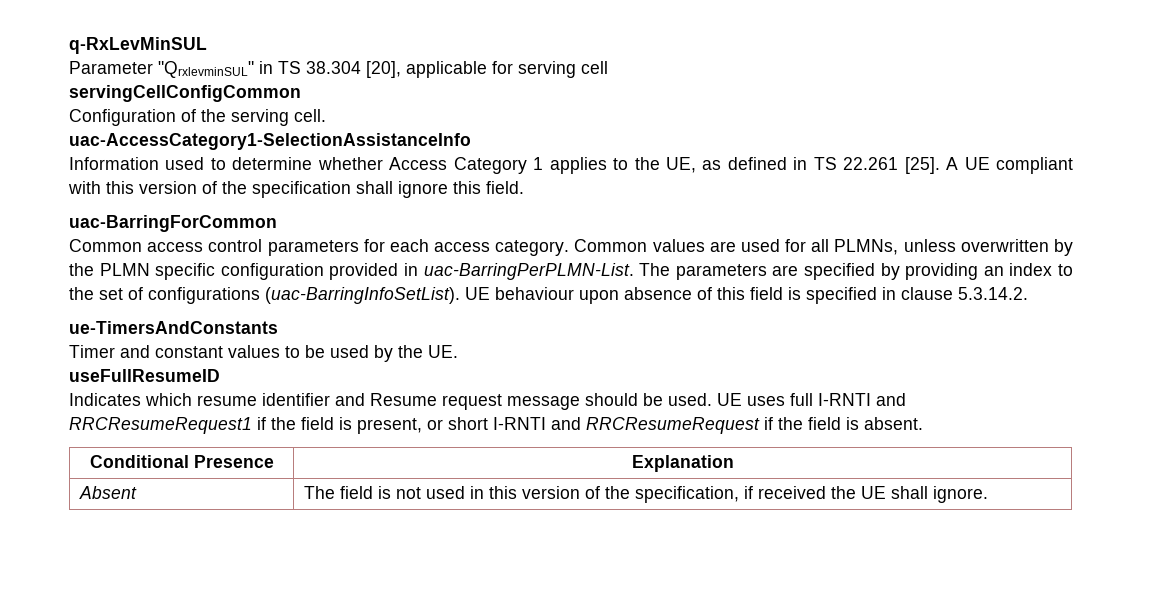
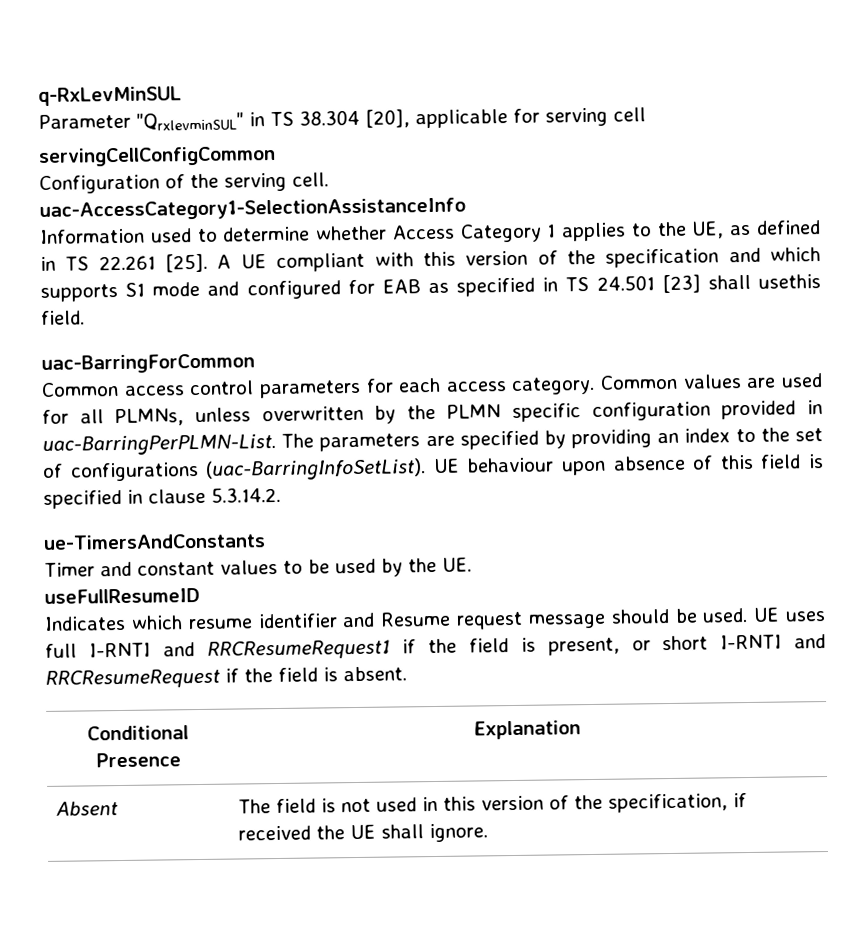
- A UE compliant with this version of the specification shall ignore this field.
+ A UE compliant with this version of the specification and which supports S1 mode and configured for EAB as specified in TS 24.501 [23] shall usethis field.

